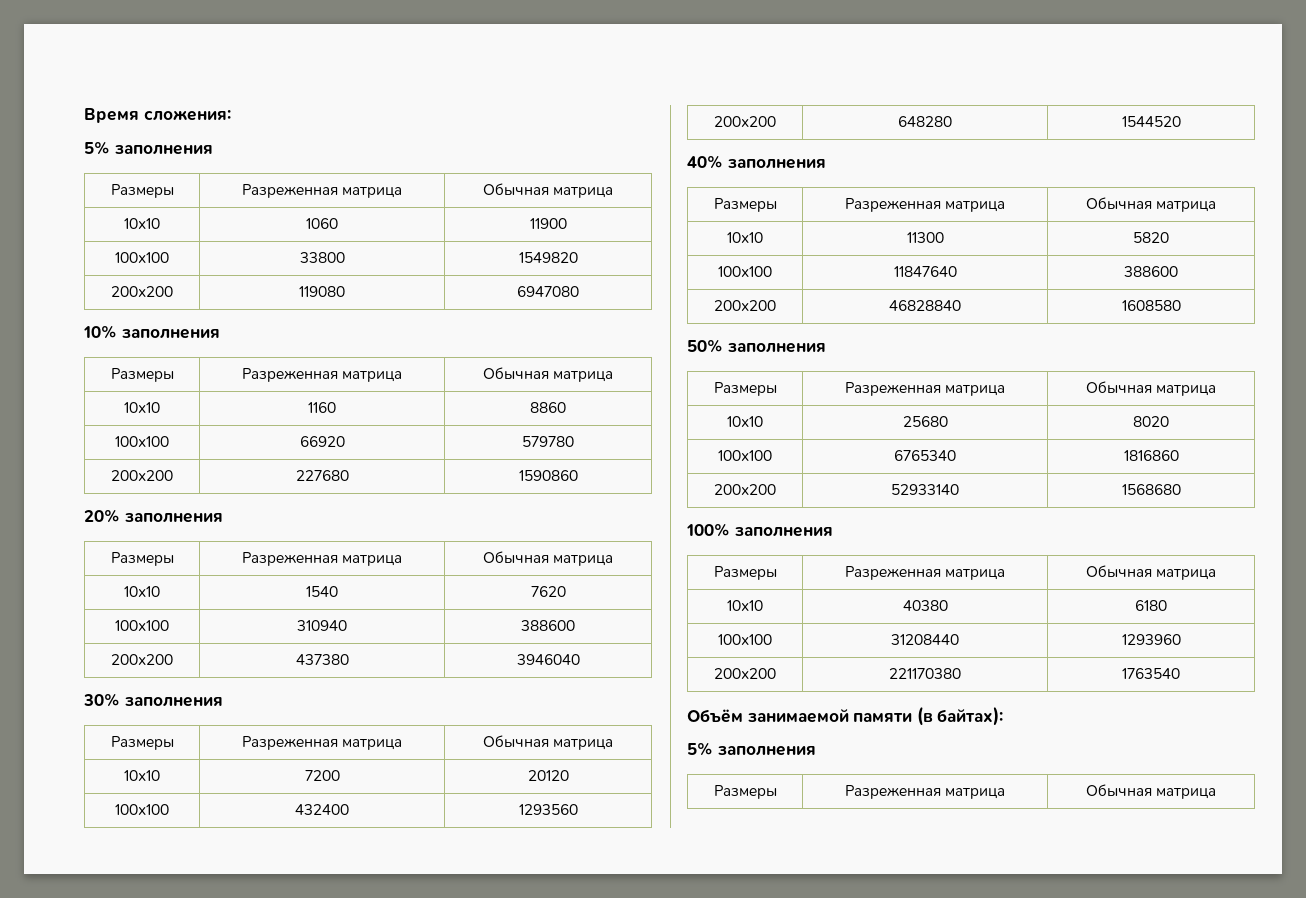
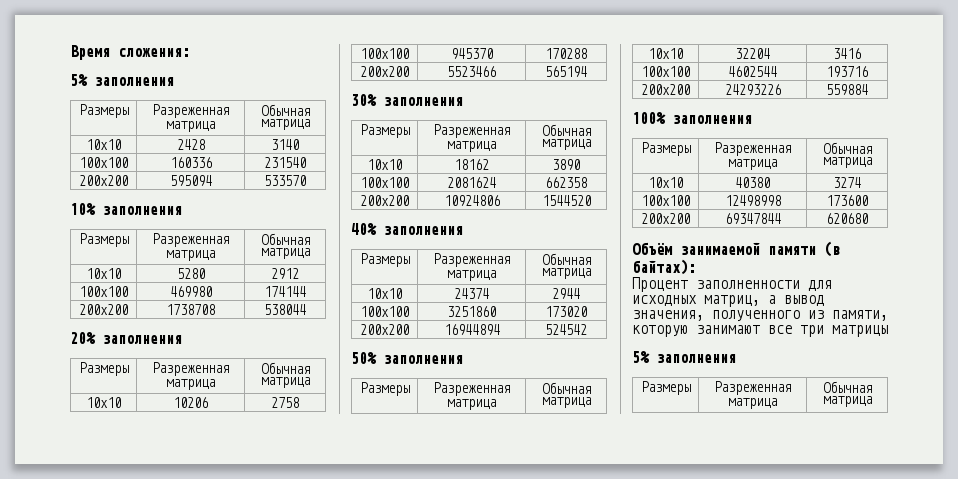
- 10х10 | 1060 | 11900
- 100х100 | 33800 | 1549820
- 200х200 | 119080 | 6947080
+ 10х10 | 2428 | 3140
+ 100х100 | 160336 | 231540
+ 200х200 | 595094 | 533570
- 10х10 | 1160 | 8860
- 100х100 | 66920 | 579780
- 200х200 | 227680 | 1590860
+ 10х10 | 5280 | 2912
+ 100х100 | 469980 | 174144
+ 200х200 | 1738708 | 538044
- 10х10 | 1540 | 7620
- 100х100 | 310940 | 388600
- 200х200 | 437380 | 3946040
+ 10х10 | 10206 | 2758
+ 100х100 | 945370 | 170288
+ 200х200 | 5523466 | 565194
- 10х10 | 7200 | 20120
- 100х100 | 432400 | 1293560
- 200х200 | 648280 | 1544520
+ 10х10 | 18162 | 3890
+ 100х100 | 2081624 | 662358
+ 200х200 | 10924806 | 1544520
- 10х10 | 11300 | 5820
- 100х100 | 11847640 | 388600
- 200х200 | 46828840 | 1608580
+ 10х10 | 24374 | 2944
+ 100х100 | 3251860 | 173020
+ 200х200 | 16944894 | 524542
- 10х10 | 25680 | 8020
- 100х100 | 6765340 | 1816860
- 200х200 | 52933140 | 1568680
+ 10х10 | 32204 | 3416
+ 100х100 | 4602544 | 193716
+ 200х200 | 24293226 | 559884
- 10х10 | 40380 | 6180
- 100х100 | 31208440 | 1293960
- 200х200 | 221170380 | 1763540
+ 10х10 | 40380 | 3274
+ 100х100 | 12498998 | 173600
+ 200х200 | 69347844 | 620680
+ Процент заполненности для исходных матриц, а вывод значения, полученного из памяти, которую занимают все три матрицы

